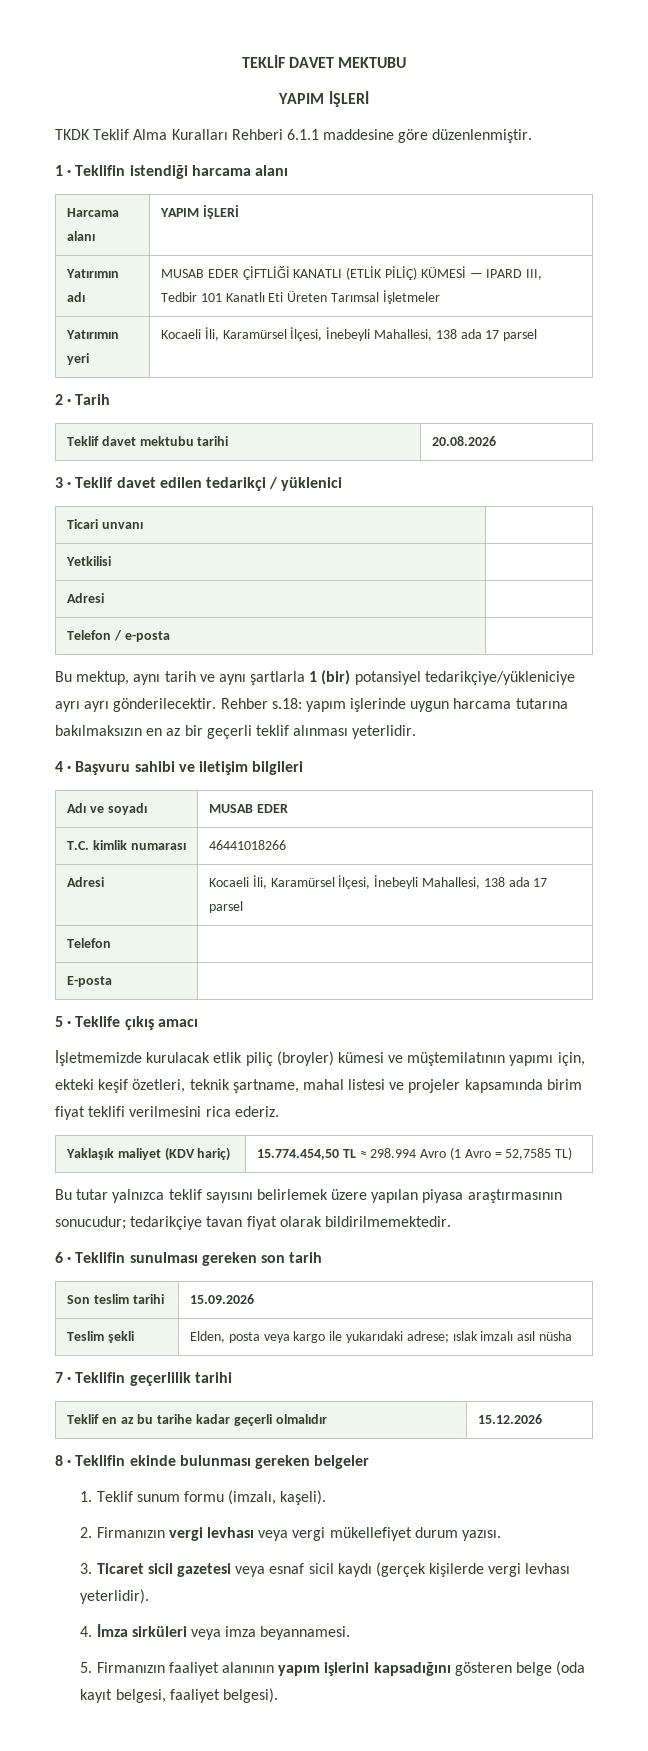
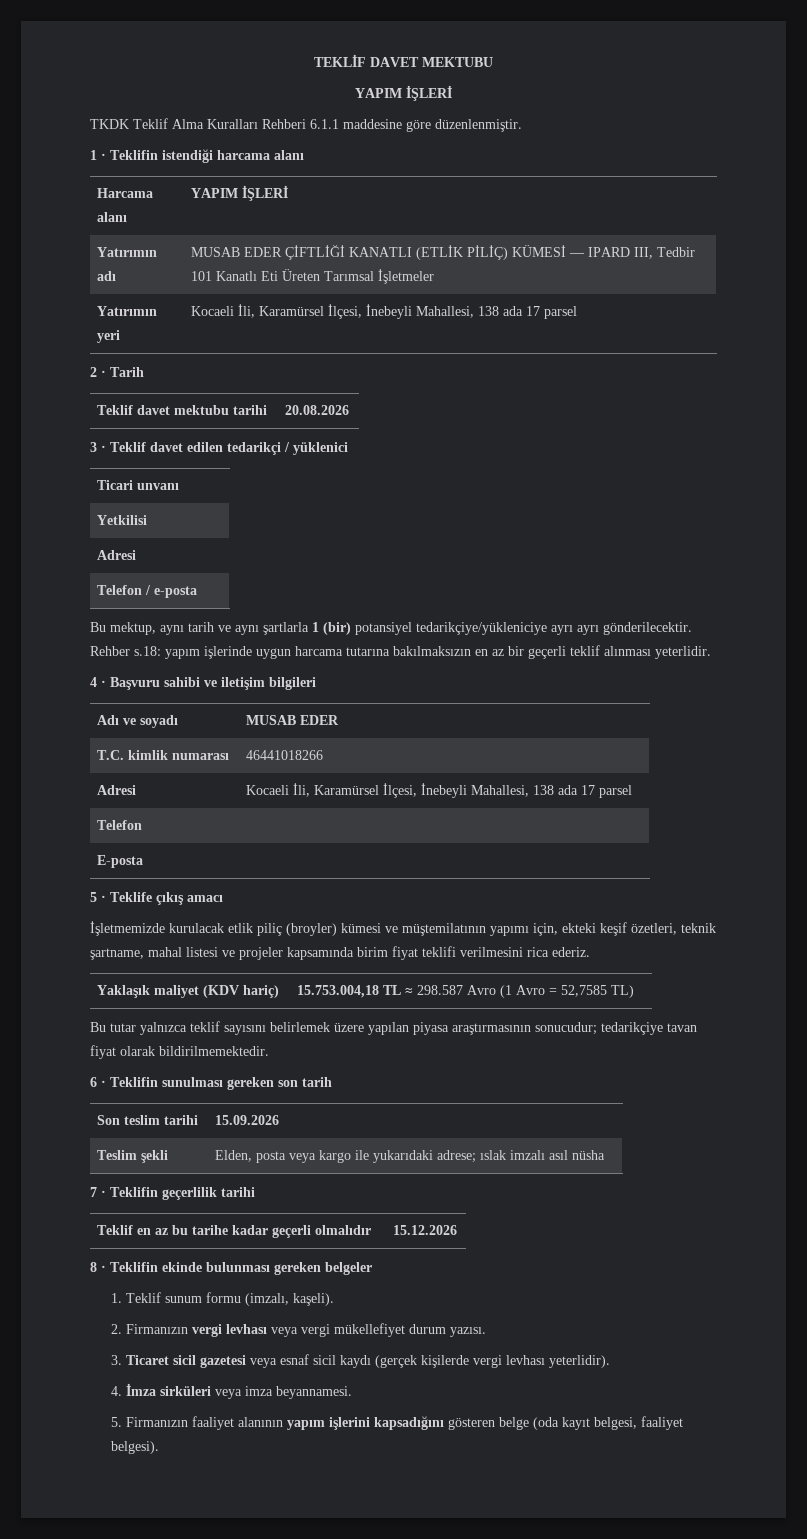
- Yaklaşık maliyet (KDV hariç) | 15.774.454,50 TL ≈ 298.994 Avro (1 Avro = 52,7585 TL)
+ Yaklaşık maliyet (KDV hariç) | 15.753.004,18 TL ≈ 298.587 Avro (1 Avro = 52,7585 TL)

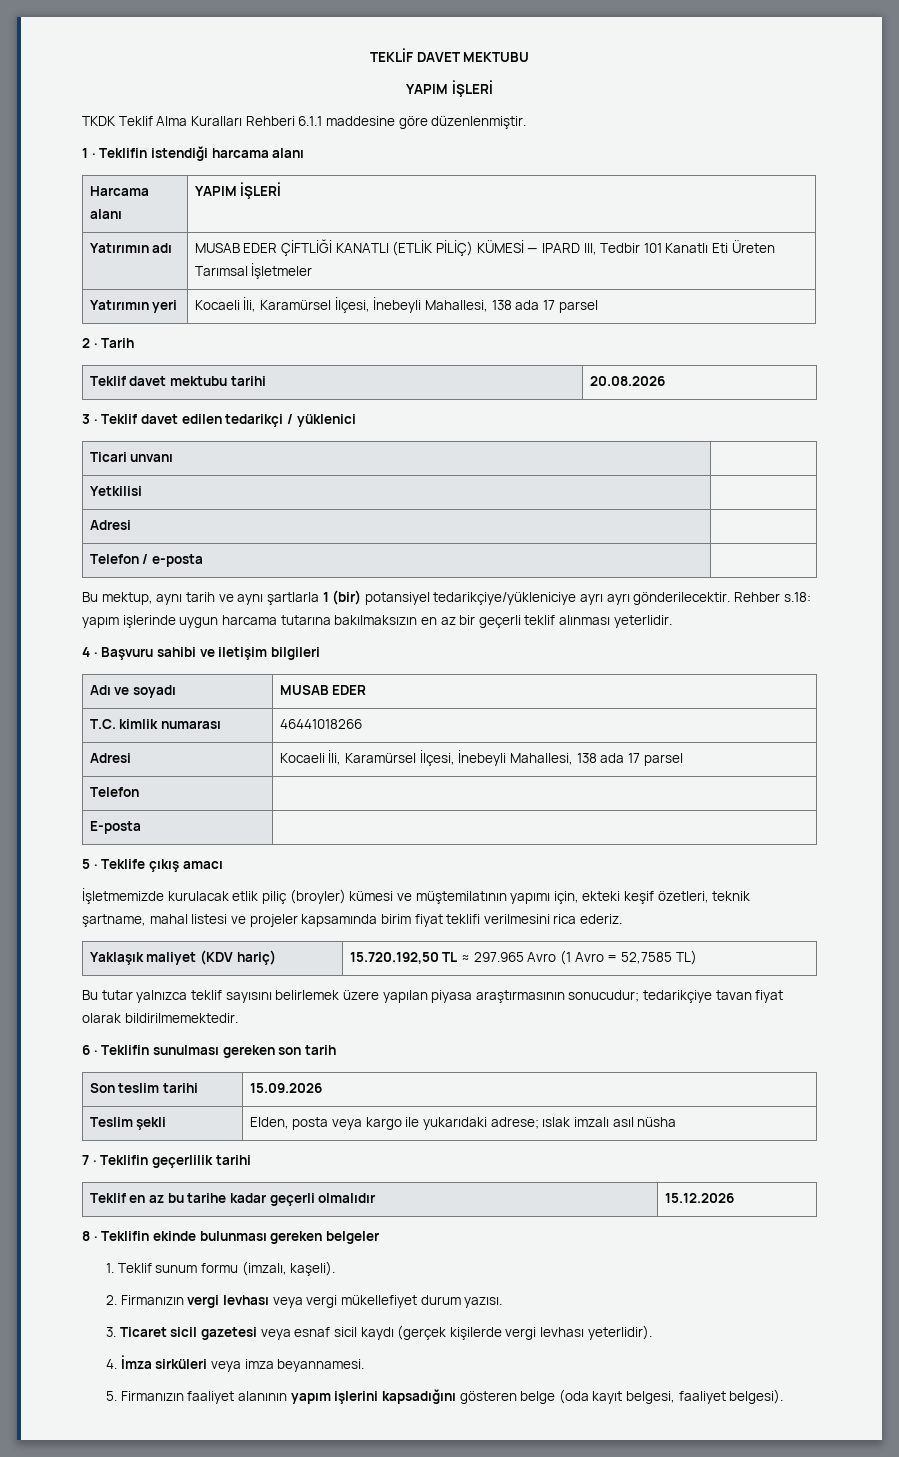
- Yaklaşık maliyet (KDV hariç) | 15.753.004,18 TL ≈ 298.587 Avro (1 Avro = 52,7585 TL)
+ Yaklaşık maliyet (KDV hariç) | 15.720.192,50 TL ≈ 297.965 Avro (1 Avro = 52,7585 TL)

